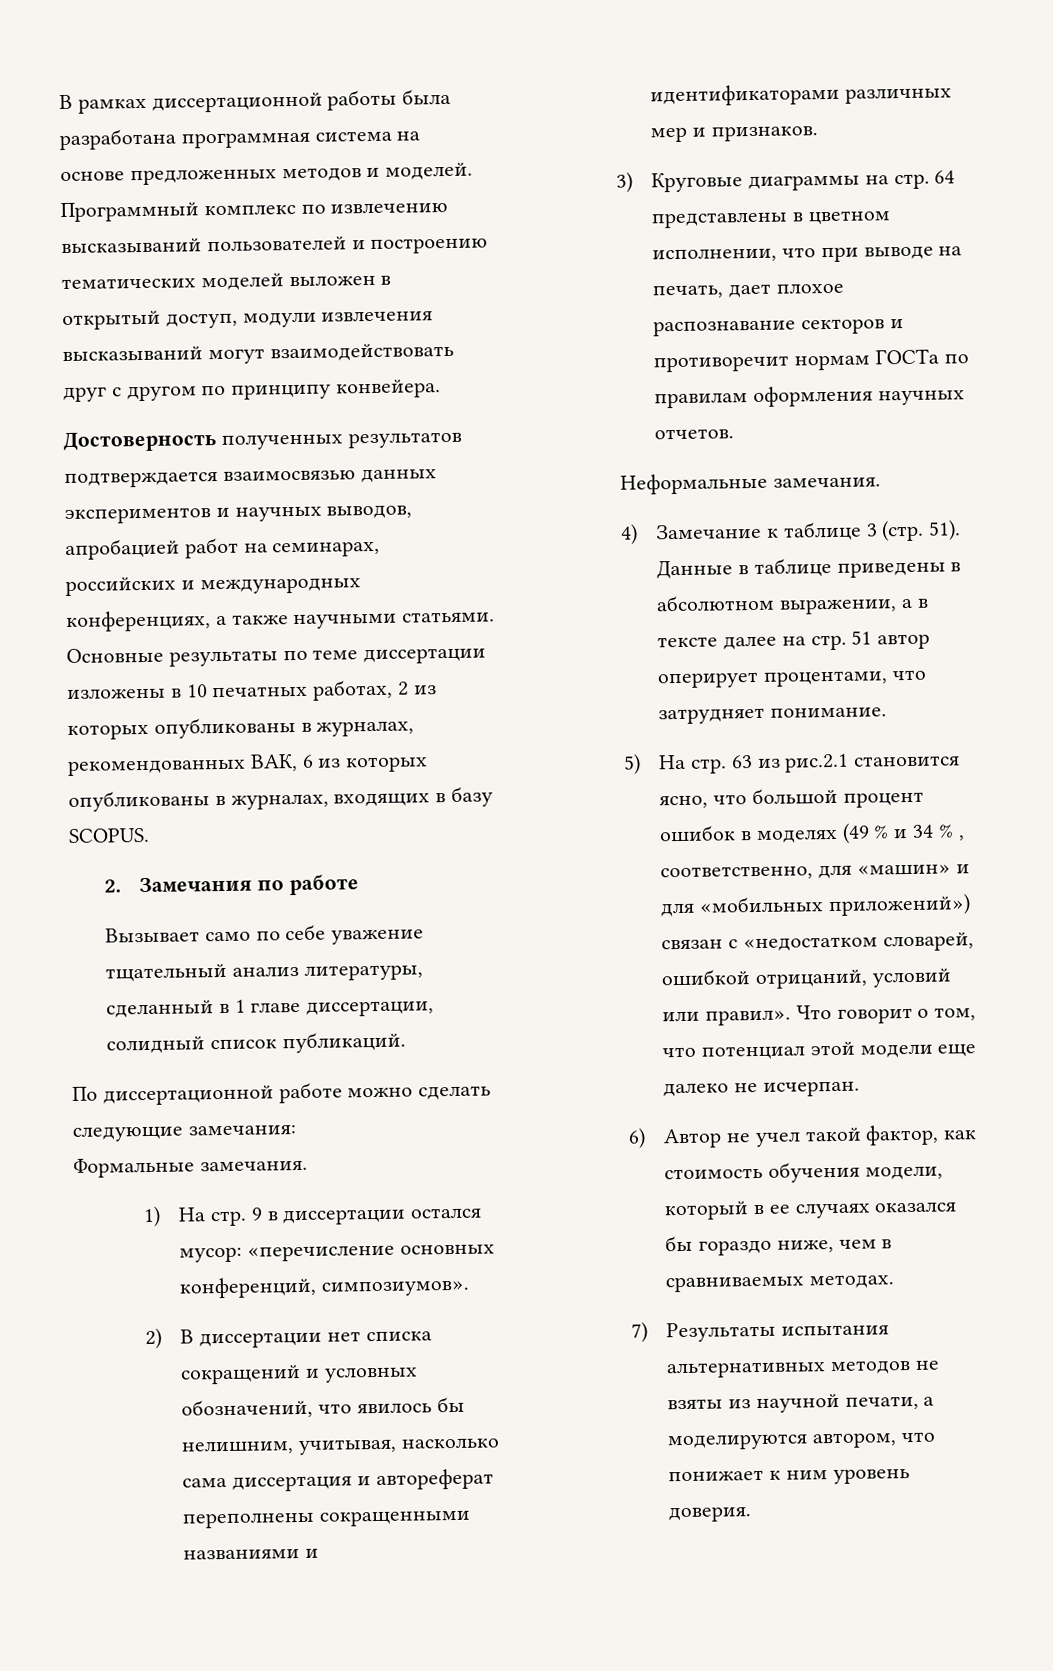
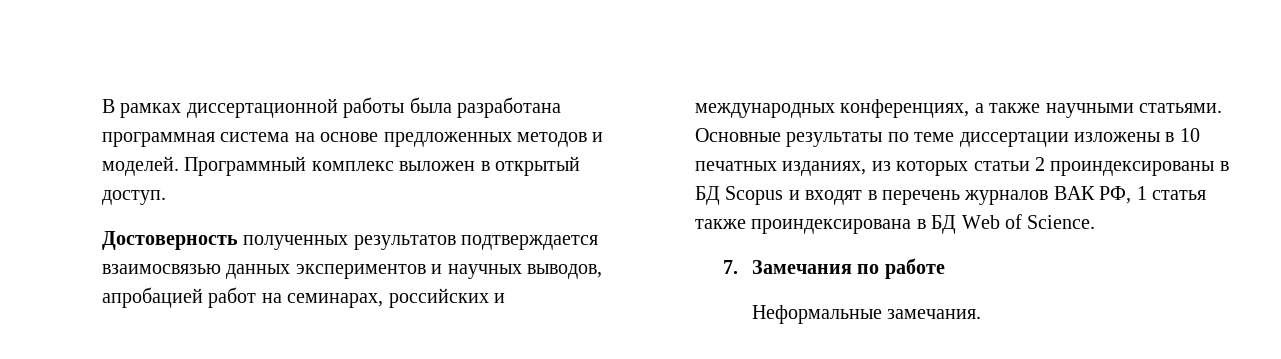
- Программный комплекс по извлечению высказываний пользователей и построению тематических моделей выложен в открытый доступ, модули извлечения высказываний могут взаимодействовать друг с другом по принципу конвейера.
+ Программный комплекс выложен в открытый доступ.
- Основные результаты по теме диссертации изложены в 10 печатных работах, 2 из которых опубликованы в журналах, рекомендованных ВАК, 6 из которых опубликованы в журналах, входящих в базу SCOPUS.
- 2. Замечания по работе
- Вызывает само по себе уважение тщательный анализ литературы, сделанный в 1 главе диссертации, солидный список публикаций.
- По диссертационной работе можно сделать следующие замечания:
- Формальные замечания.
- 1) На стр. 9 в диссертации остался мусор: «перечисление основных конференций, симпозиумов».
- 2) В диссертации нет списка сокращений и условных обозначений, что явилось бы нелишним, учитывая, насколько сама диссертация и автореферат переполнены сокращенными названиями и идентификаторами различных мер и признаков.
- 3) Круговые диаграммы на стр. 64 представлены в цветном исполнении, что при выводе на печать, дает плохое распознавание секторов и противоречит нормам ГОСТа по правилам оформления научных отчетов.
+ Основные результаты по теме диссертации изложены в 10 печатных изданиях, из которых статьи 2 проиндексированы в БД Scopus и входят в перечень журналов ВАК РФ, 1 статья также проиндексирована в БД Web of Science.
+ 7. Замечания по работе
  Неформальные замечания.
- 4) Замечание к таблице 3 (стр. 51). Данные в таблице приведены в абсолютном выражении, а в тексте далее на стр. 51 автор оперирует процентами, что затрудняет понимание.
- 5) На стр. 63 из рис.2.1 становится ясно, что большой процент ошибок в моделях (49 % и 34 % , соответственно, для «машин» и для «мобильных приложений») связан с «недостатком словарей, ошибкой отрицаний, условий или правил». Что говорит о том, что потенциал этой модели еще далеко не исчерпан.
- 6) Автор не учел такой фактор, как стоимость обучения модели, который в ее случаях оказался бы гораздо ниже, чем в сравниваемых методах.
- 7) Результаты испытания альтернативных методов не взяты из научной печати, а моделируются автором, что понижает к ним уровень доверия.

